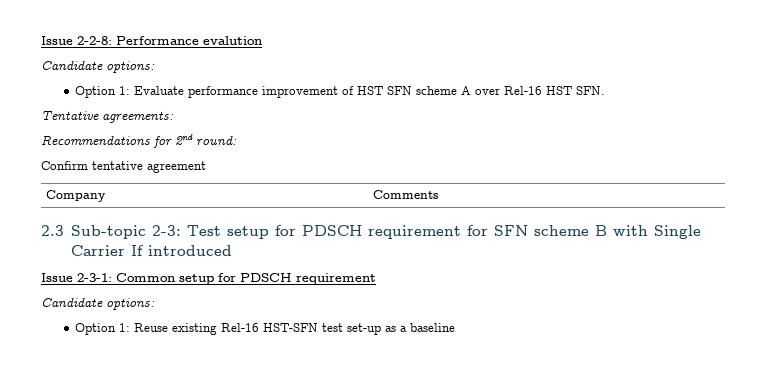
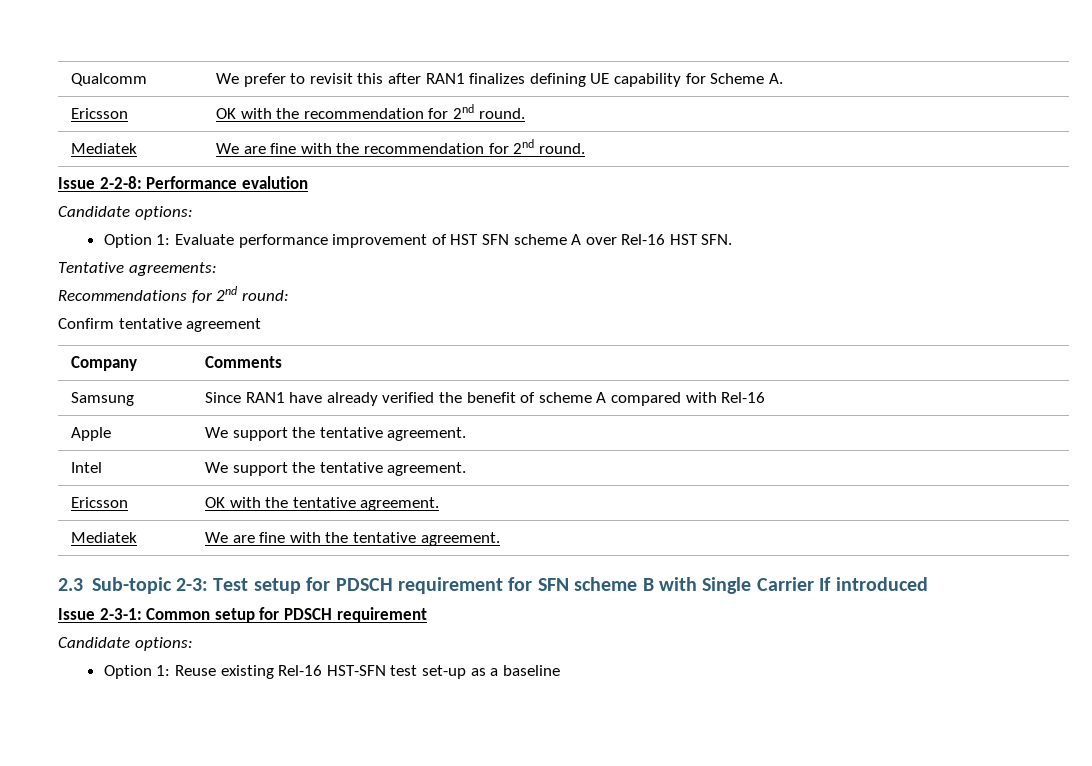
+ Qualcomm | We prefer to revisit this after RAN1 finalizes defining UE capability for Scheme A.
+ Ericsson | OK with the recommendation for 2nd round.
+ Mediatek | We are fine with the recommendation for 2nd round.
+ Samsung | Since RAN1 have already verified the benefit of scheme A compared with Rel-16
+ Apple | We support the tentative agreement.
+ Intel | We support the tentative agreement.
+ Ericsson | OK with the tentative agreement.
+ Mediatek | We are fine with the tentative agreement.

